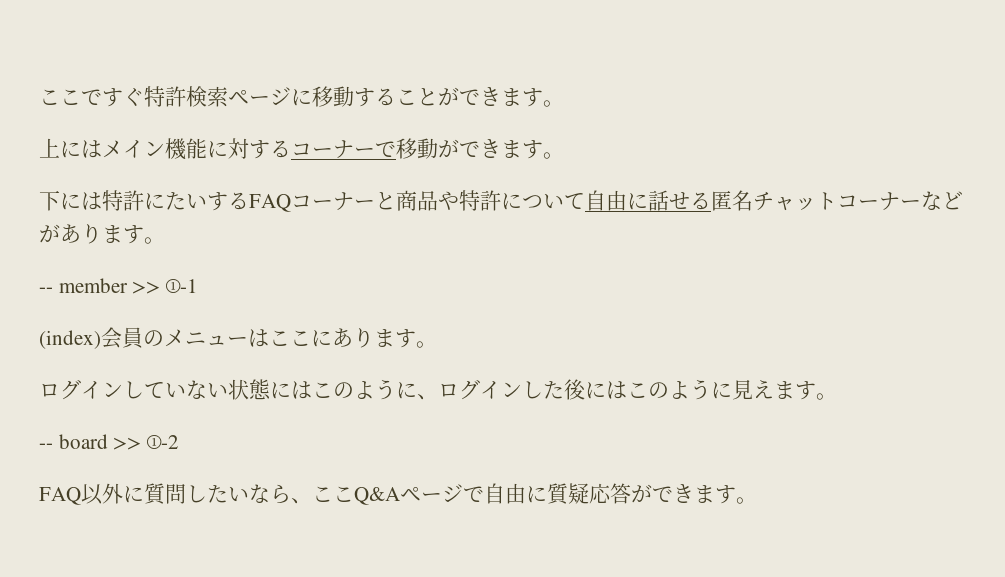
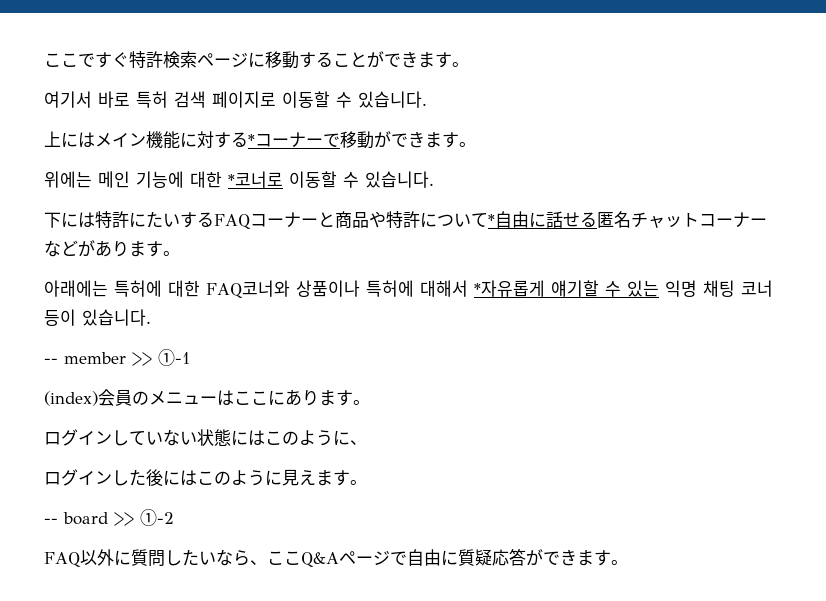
+ 여기서 바로 특허 검색 페이지로 이동할 수 있습니다.
- 上にはメイン機能に対するコーナーで移動ができます。
+ 上にはメイン機能に対する*コーナーで移動ができます。
+ 위에는 메인 기능에 대한 *코너로 이동할 수 있습니다.
- 下には特許にたいするFAQコーナーと商品や特許について自由に話せる匿名チャットコーナーなどがあります。
+ 下には特許にたいするFAQコーナーと商品や特許について*自由に話せる匿名チャットコーナーなどがあります。
+ 아래에는 특허에 대한 FAQ코너와 상품이나 특허에 대해서 *자유롭게 얘기할 수 있는 익명 채팅 코너 등이 있습니다.
- ログインしていない状態にはこのように、ログインした後にはこのように見えます。
+ ログインしていない状態にはこのように、
+ ログインした後にはこのように見えます。

